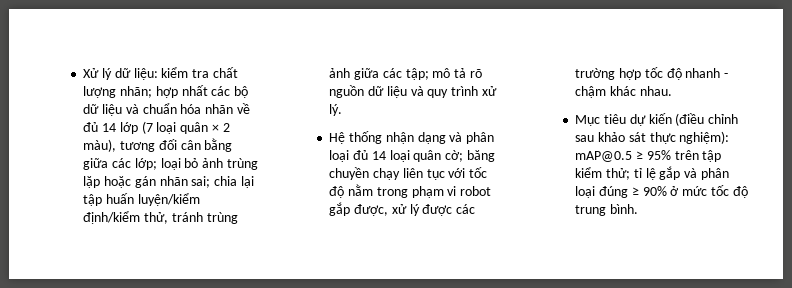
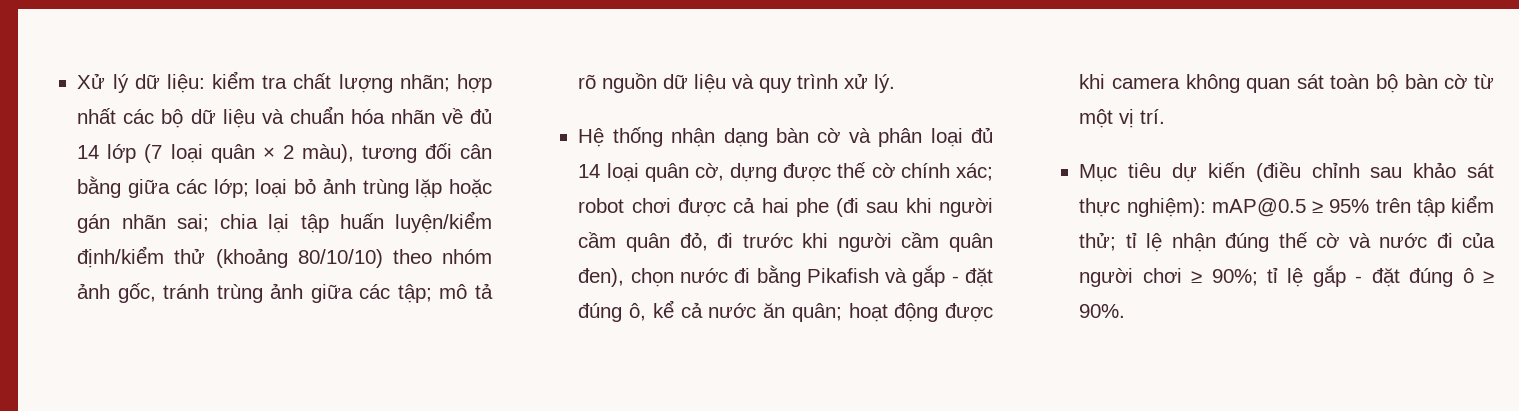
- chia lại tập huấn luyện/kiểm định/kiểm thử, tránh trùng ảnh giữa các tập;
+ chia lại tập huấn luyện/kiểm định/kiểm thử (khoảng 80/10/10) theo nhóm ảnh gốc, tránh trùng ảnh giữa các tập;
- Hệ thống nhận dạng và phân loại đủ 14 loại quân cờ; băng chuyền chạy liên tục với tốc độ nằm trong phạm vi robot gắp được, xử lý được các trường hợp tốc độ nhanh - chậm khác nhau.
+ Hệ thống nhận dạng bàn cờ và phân loại đủ 14 loại quân cờ, dựng được thế cờ chính xác; robot chơi được cả hai phe (đi sau khi người cầm quân đỏ, đi trước khi người cầm quân đen), chọn nước đi bằng Pikafish và gắp - đặt đúng ô, kể cả nước ăn quân; hoạt động được khi camera không quan sát toàn bộ bàn cờ từ một vị trí.
- Mục tiêu dự kiến (điều chỉnh sau khảo sát thực nghiệm): mAP@0.5 ≥ 95% trên tập kiểm thử; tỉ lệ gắp và phân loại đúng ≥ 90% ở mức tốc độ trung bình.
+ Mục tiêu dự kiến (điều chỉnh sau khảo sát thực nghiệm): mAP@0.5 ≥ 95% trên tập kiểm thử; tỉ lệ nhận đúng thế cờ và nước đi của người chơi ≥ 90%; tỉ lệ gắp - đặt đúng ô ≥ 90%.

